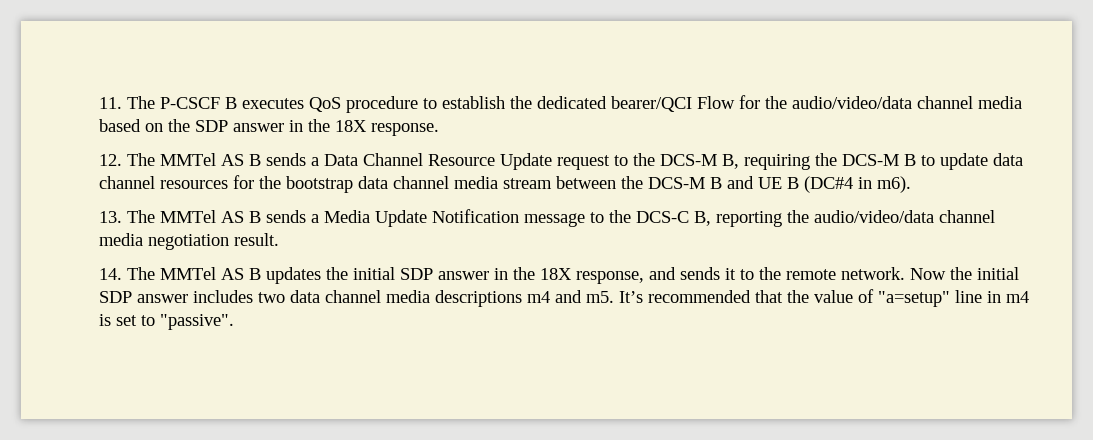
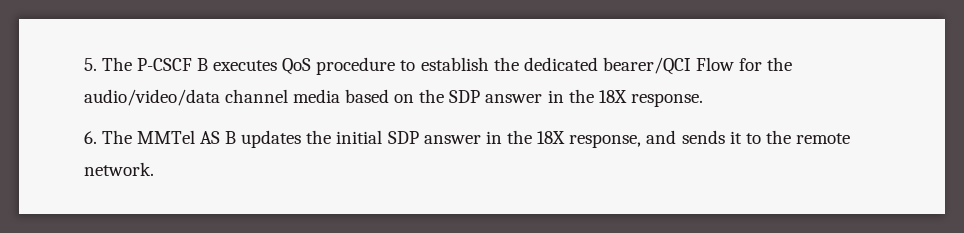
- 11. The P-CSCF B executes QoS procedure to establish the dedicated bearer/QCI Flow for the audio/video/data channel media based on the SDP answer in the 18X response.
+ 5. The P-CSCF B executes QoS procedure to establish the dedicated bearer/QCI Flow for the audio/video/data channel media based on the SDP answer in the 18X response.
- 12. The MMTel AS B sends a Data Channel Resource Update request to the DCS-M B, requiring the DCS-M B to update data channel resources for the bootstrap data channel media stream between the DCS-M B and UE B (DC#4 in m6).
- 13. The MMTel AS B sends a Media Update Notification message to the DCS-C B, reporting the audio/video/data channel media negotiation result.
- 14. The MMTel AS B updates the initial SDP answer in the 18X response, and sends it to the remote network. Now the initial SDP answer includes two data channel media descriptions m4 and m5. It’s recommended that the value of "a=setup" line in m4 is set to "passive".
+ 6. The MMTel AS B updates the initial SDP answer in the 18X response, and sends it to the remote network.

